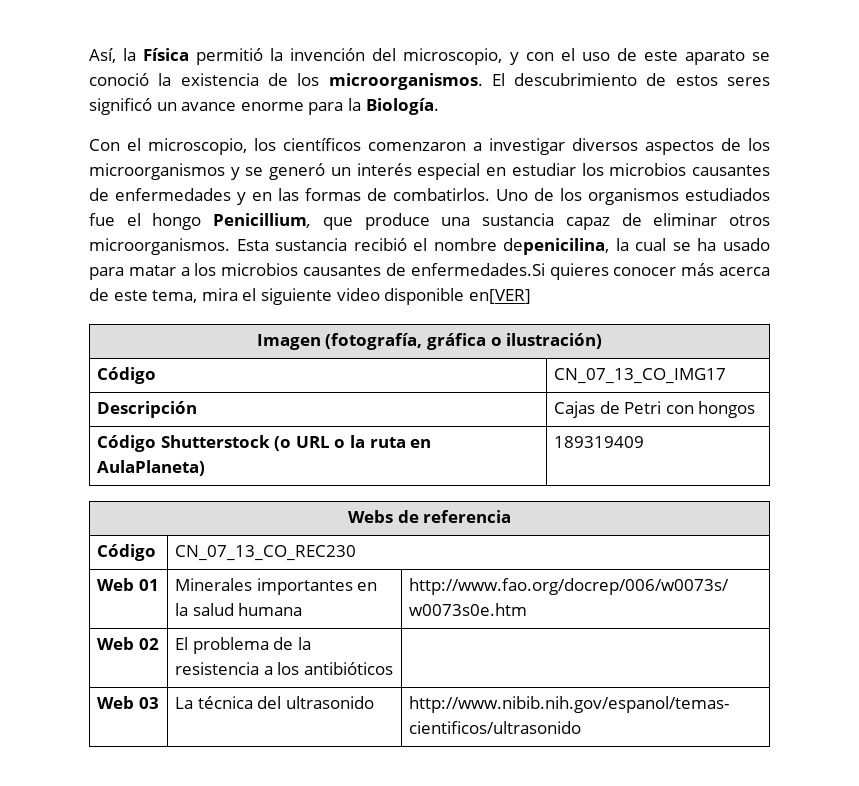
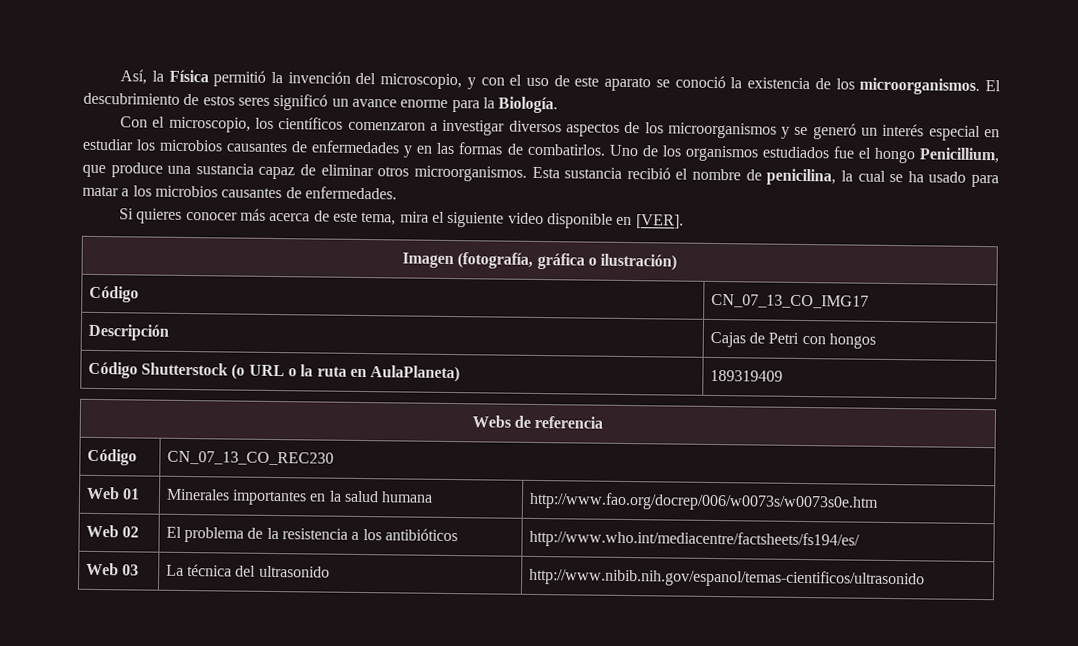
- Esta sustancia recibió el nombre depenicilina, la cual se ha usado para matar a los microbios causantes de enfermedades.Si quieres conocer más acerca de este tema, mira el siguiente video disponible en[VER]
+ Esta sustancia recibió el nombre de penicilina, la cual se ha usado para matar a los microbios causantes de enfermedades.
+ Si quieres conocer más acerca de este tema, mira el siguiente video disponible en [VER].
- Web 02 | El problema de la resistencia a los antibióticos |
+ Web 02 | El problema de la resistencia a los antibióticos | http://www.who.int/mediacentre/factsheets/fs194/es/

